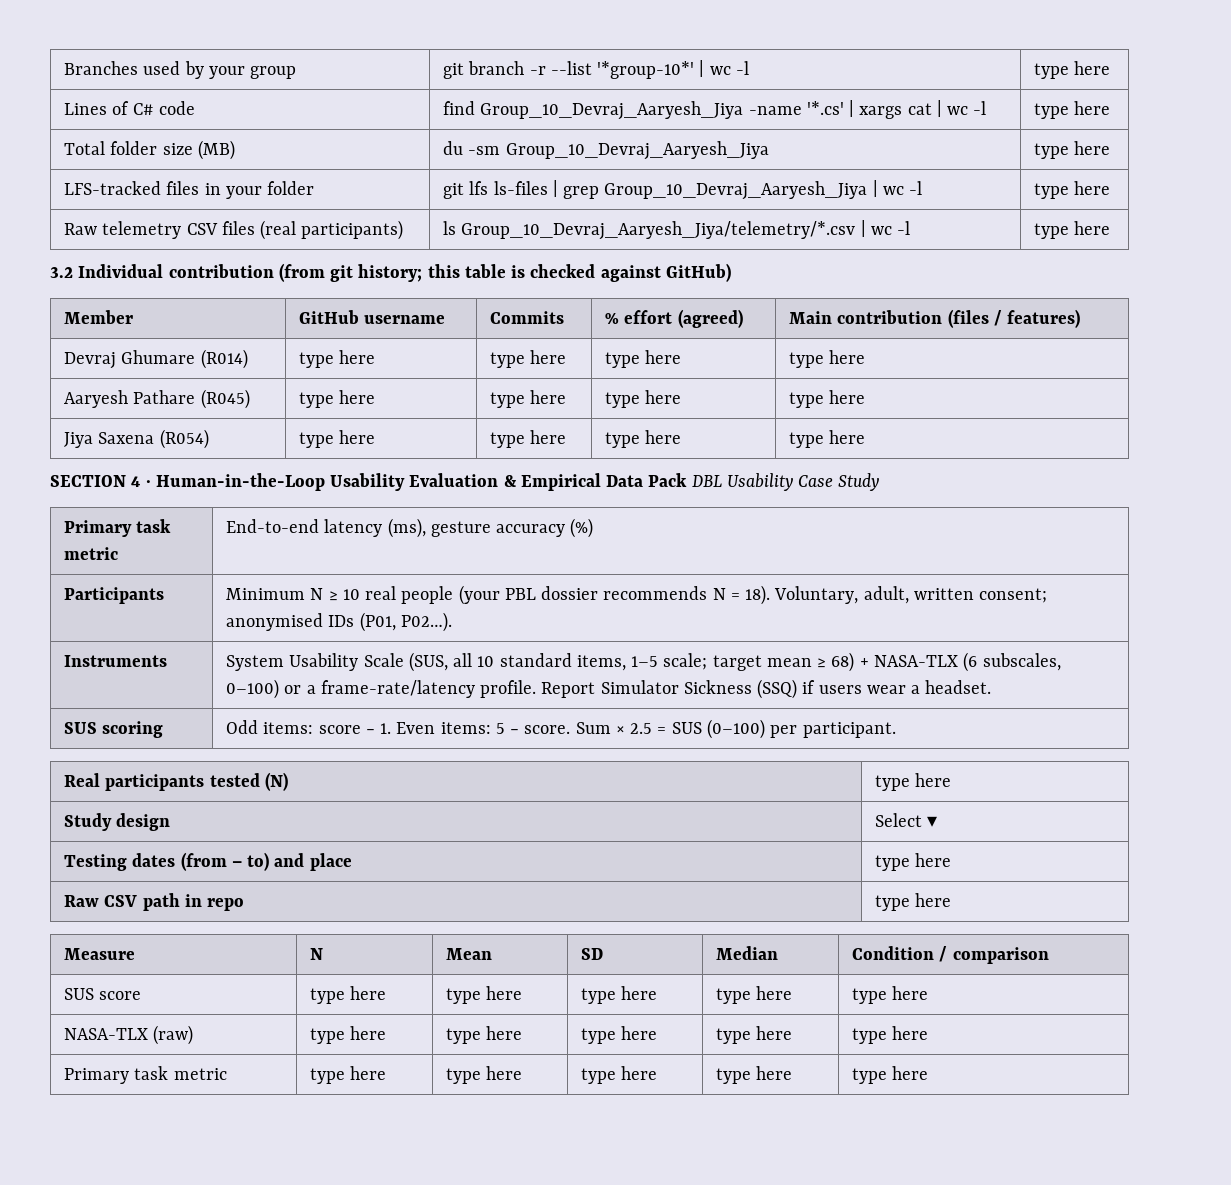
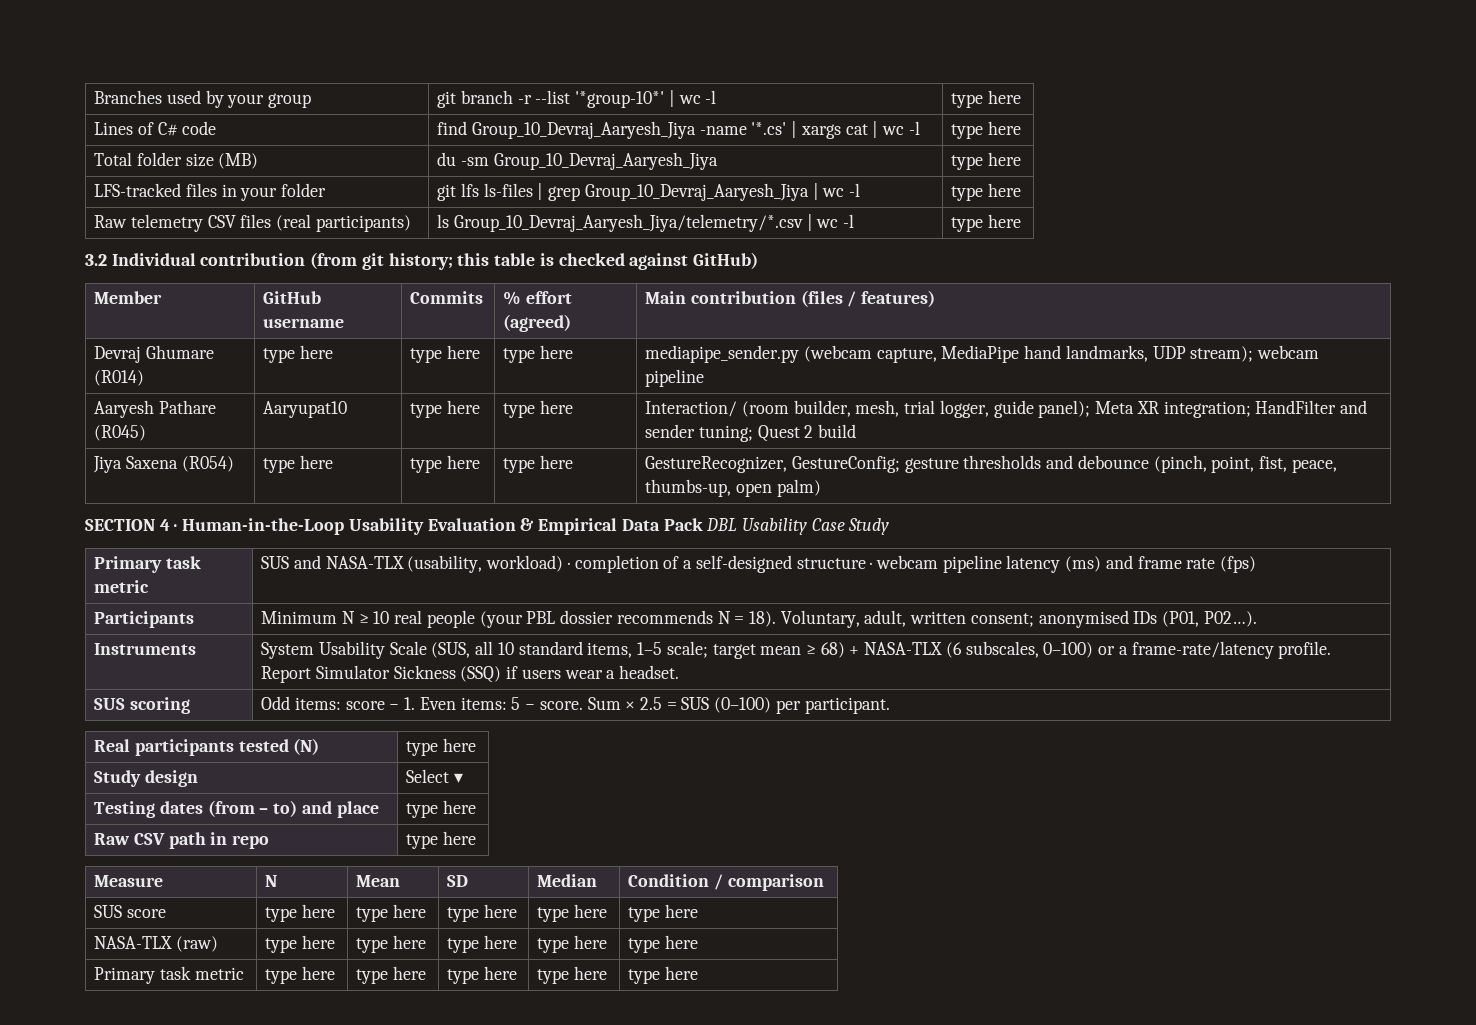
- Devraj Ghumare (R014) | type here | type here | type here | type here
+ Devraj Ghumare (R014) | type here | type here | type here | mediapipe_sender.py (webcam capture, MediaPipe hand landmarks, UDP stream); webcam pipeline
- Aaryesh Pathare (R045) | type here | type here | type here | type here
+ Aaryesh Pathare (R045) | Aaryupat10 | type here | type here | Interaction/ (room builder, mesh, trial logger, guide panel); Meta XR integration; HandFilter and sender tuning; Quest 2 build
- Jiya Saxena (R054) | type here | type here | type here | type here
+ Jiya Saxena (R054) | type here | type here | type here | GestureRecognizer, GestureConfig; gesture thresholds and debounce (pinch, point, fist, peace, thumbs-up, open palm)
- Primary task metric | End-to-end latency (ms), gesture accuracy (%)
+ Primary task metric | SUS and NASA-TLX (usability, workload) · completion of a self-designed structure · webcam pipeline latency (ms) and frame rate (fps)

